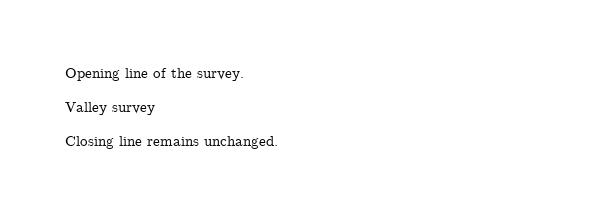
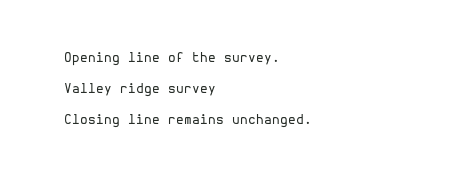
- Valley survey
+ Valley ridge survey

